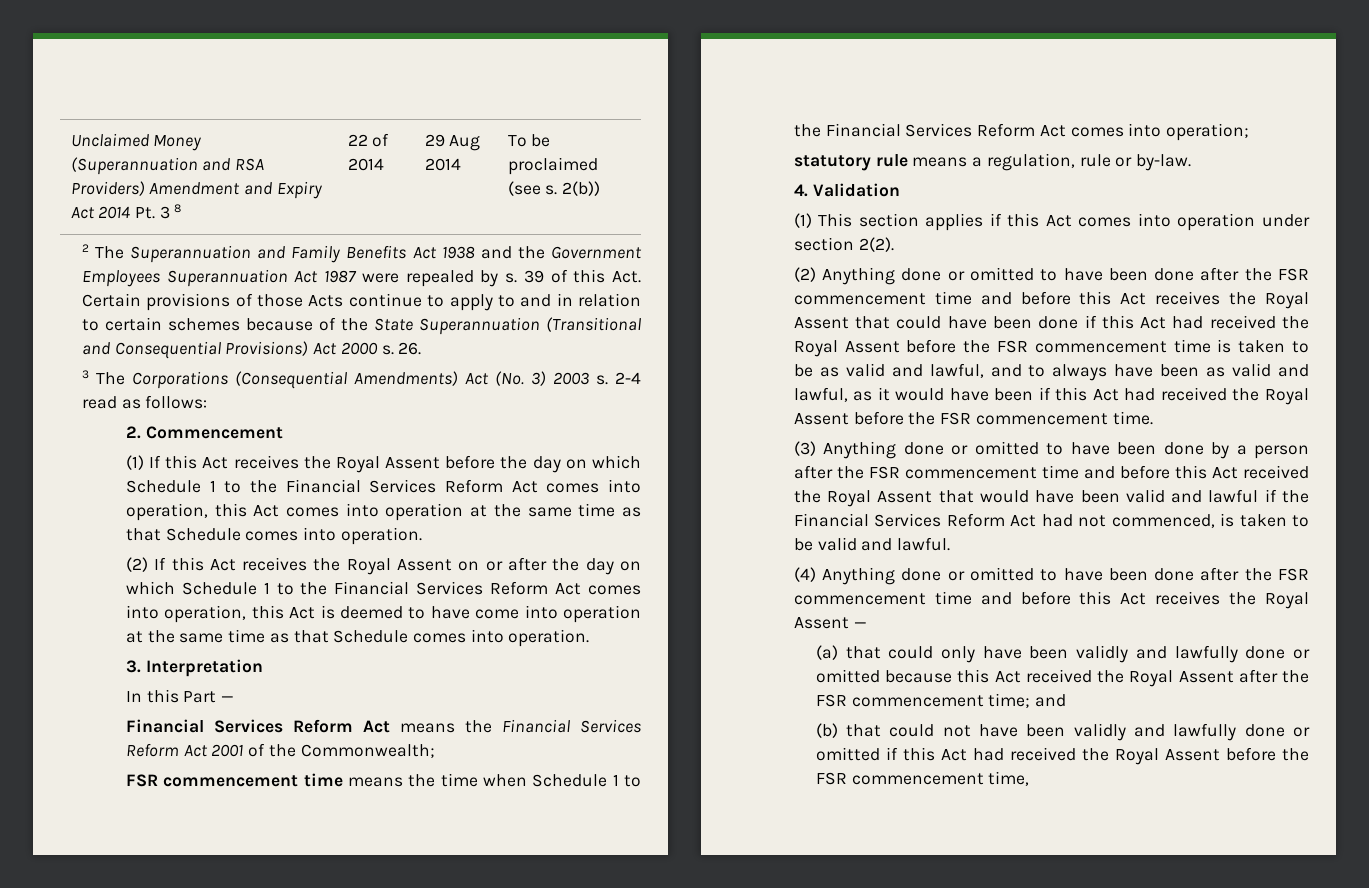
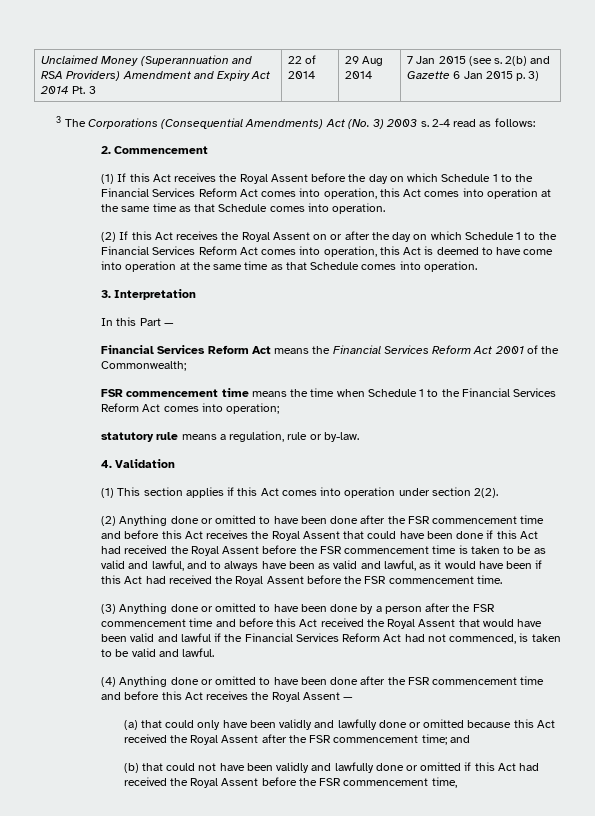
- Unclaimed Money (Superannuation and RSA Providers) Amendment and Expiry Act 2014 Pt. 3 8 | 22 of 2014 | 29 Aug 2014 | To be proclaimed (see s. 2(b))
- 2 The Superannuation and Family Benefits Act 1938 and the Government Employees Superannuation Act 1987 were repealed by s. 39 of this Act. Certain provisions of those Acts continue to apply to and in relation to certain schemes because of the State Superannuation (Transitional and Consequential Provisions) Act 2000 s. 26.
+ Unclaimed Money (Superannuation and RSA Providers) Amendment and Expiry Act 2014 Pt. 3 | 22 of 2014 | 29 Aug 2014 | 7 Jan 2015 (see s. 2(b) and Gazette 6 Jan 2015 p. 3)

